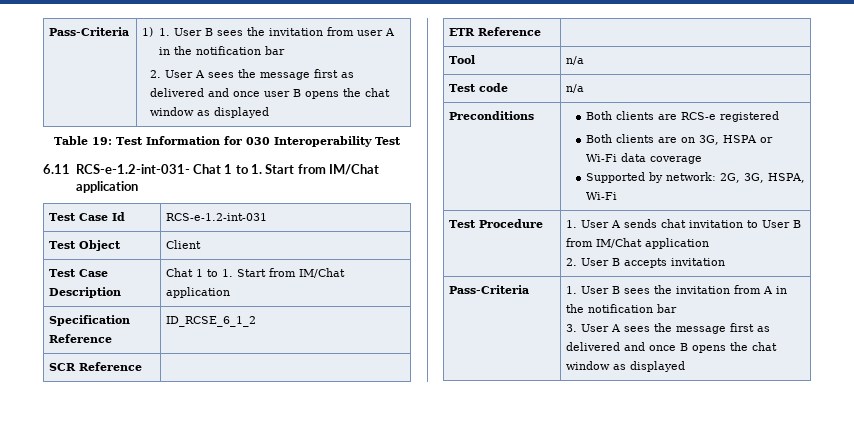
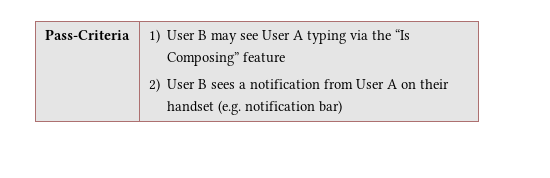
- Pass-Criteria | 1) 1. User B sees the invitation from user A in the notification bar
- 2. User A sees the message first as delivered and once user B opens the chat window as displayed
- Table 19: Test Information for 030 Interoperability Test
- 6.11 RCS-e-1.2-int-031- Chat 1 to 1. Start from IM/Chat application
- Test Case Id | RCS-e-1.2-int-031
- Test Object | Client
- Test Case Description | Chat 1 to 1. Start from IM/Chat application
- Specification Reference | ID_RCSE_6_1_2
- SCR Reference |
- ETR Reference |
- Tool | n/a
- Test code | n/a
- Preconditions | Both clients are RCS-e registered
- Both clients are on 3G, HSPA or Wi-Fi data coverage
- Supported by network: 2G, 3G, HSPA, Wi-Fi
- Test Procedure | 1. User A sends chat invitation to User B from IM/Chat application
- 2. User B accepts invitation
- Pass-Criteria | 1. User B sees the invitation from A in the notification bar
- 3. User A sees the message first as delivered and once B opens the chat window as displayed
+ Pass-Criteria | 1) User B may see User A typing via the “Is Composing” feature
+ 2) User B sees a notification from User A on their handset (e.g. notification bar)

